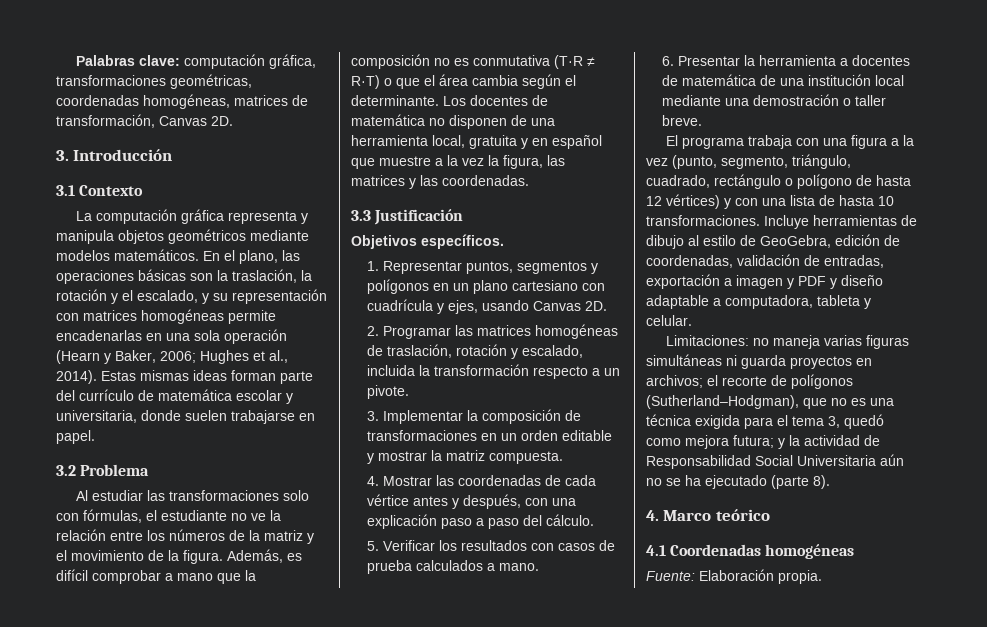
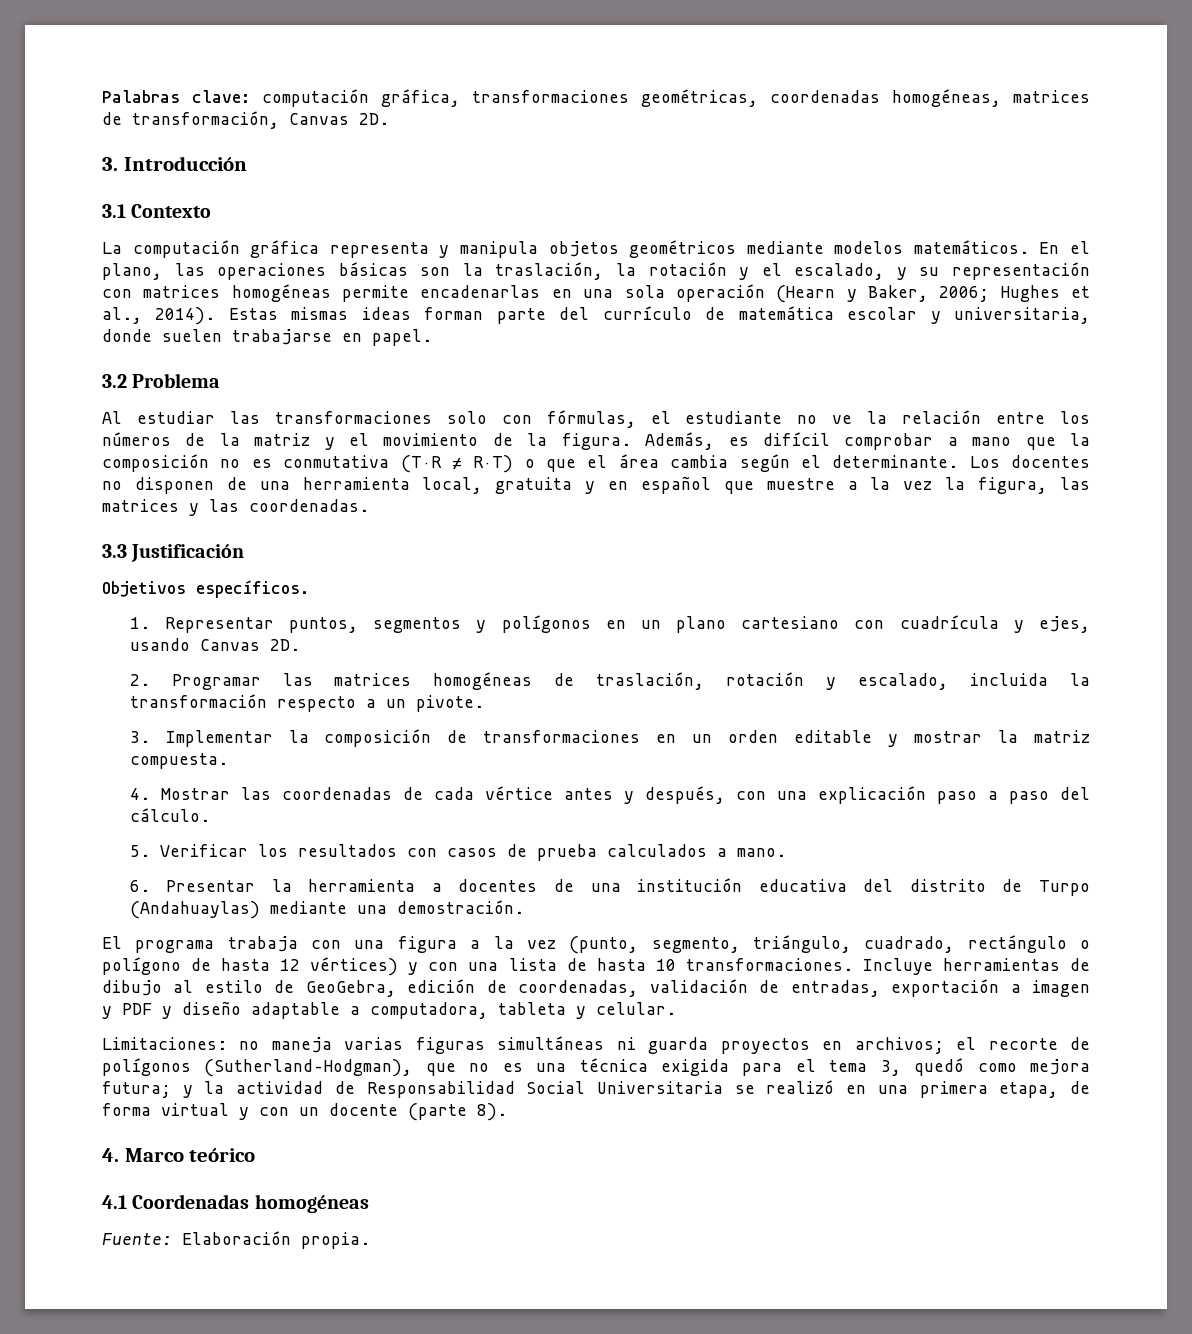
- Los docentes de matemática no disponen de una herramienta local, gratuita y en español que muestre a la vez la figura, las matrices y las coordenadas.
+ Los docentes no disponen de una herramienta local, gratuita y en español que muestre a la vez la figura, las matrices y las coordenadas.
- 6. Presentar la herramienta a docentes de matemática de una institución local mediante una demostración o taller breve.
+ 6. Presentar la herramienta a docentes de una institución educativa del distrito de Turpo (Andahuaylas) mediante una demostración.
- Limitaciones: no maneja varias figuras simultáneas ni guarda proyectos en archivos; el recorte de polígonos (Sutherland–Hodgman), que no es una técnica exigida para el tema 3, quedó como mejora futura; y la actividad de Responsabilidad Social Universitaria aún no se ha ejecutado (parte 8).
+ Limitaciones: no maneja varias figuras simultáneas ni guarda proyectos en archivos; el recorte de polígonos (Sutherland–Hodgman), que no es una técnica exigida para el tema 3, quedó como mejora futura; y la actividad de Responsabilidad Social Universitaria se realizó en una primera etapa, de forma virtual y con un docente (parte 8).

